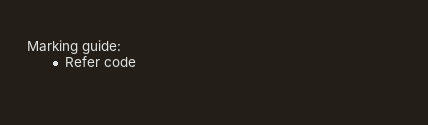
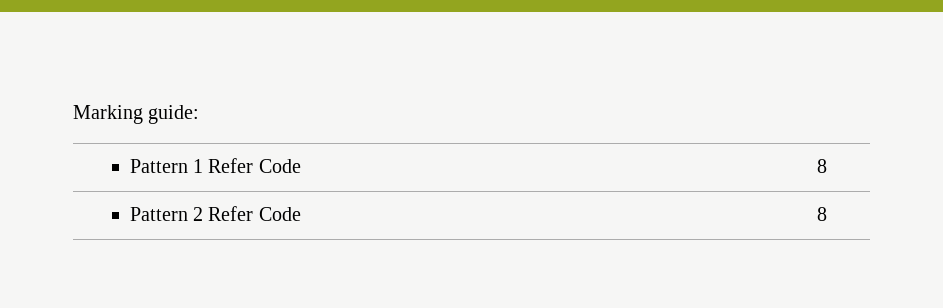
- Refer code
+ Pattern 1 Refer Code | 8
+ Pattern 2 Refer Code | 8

